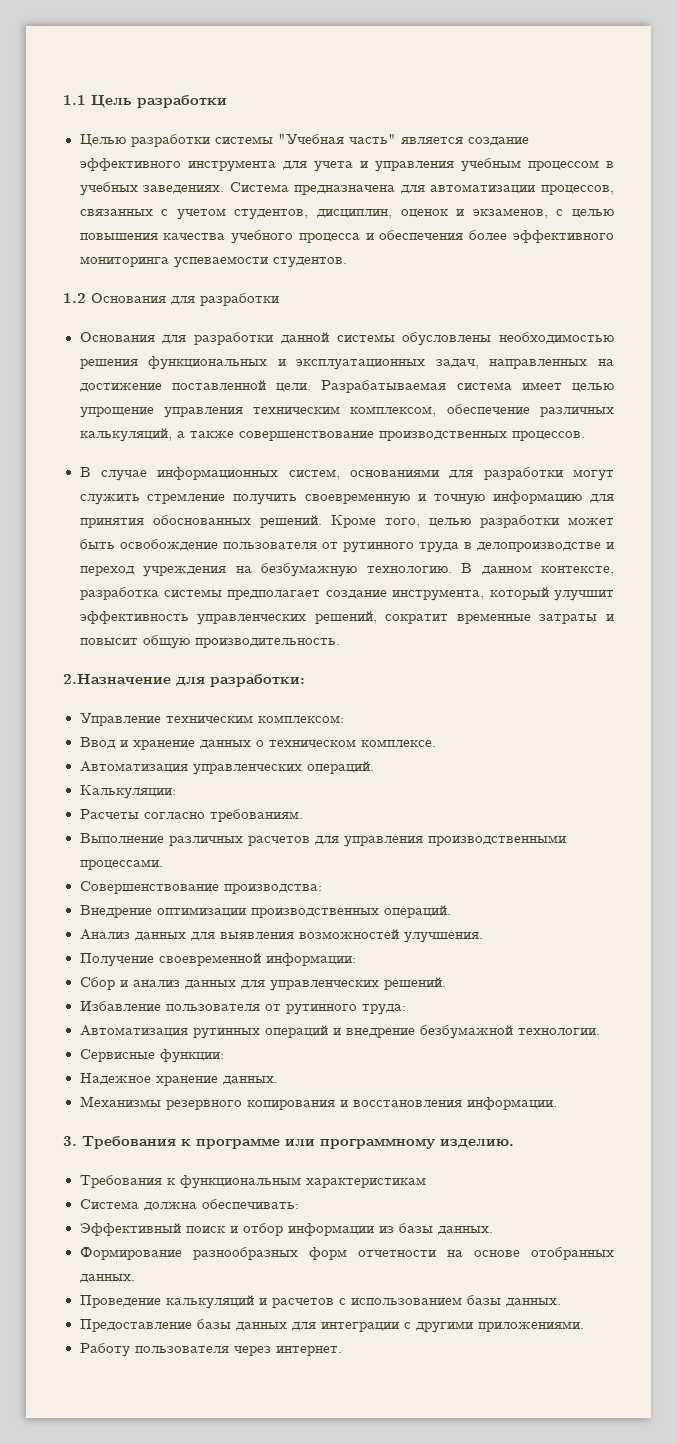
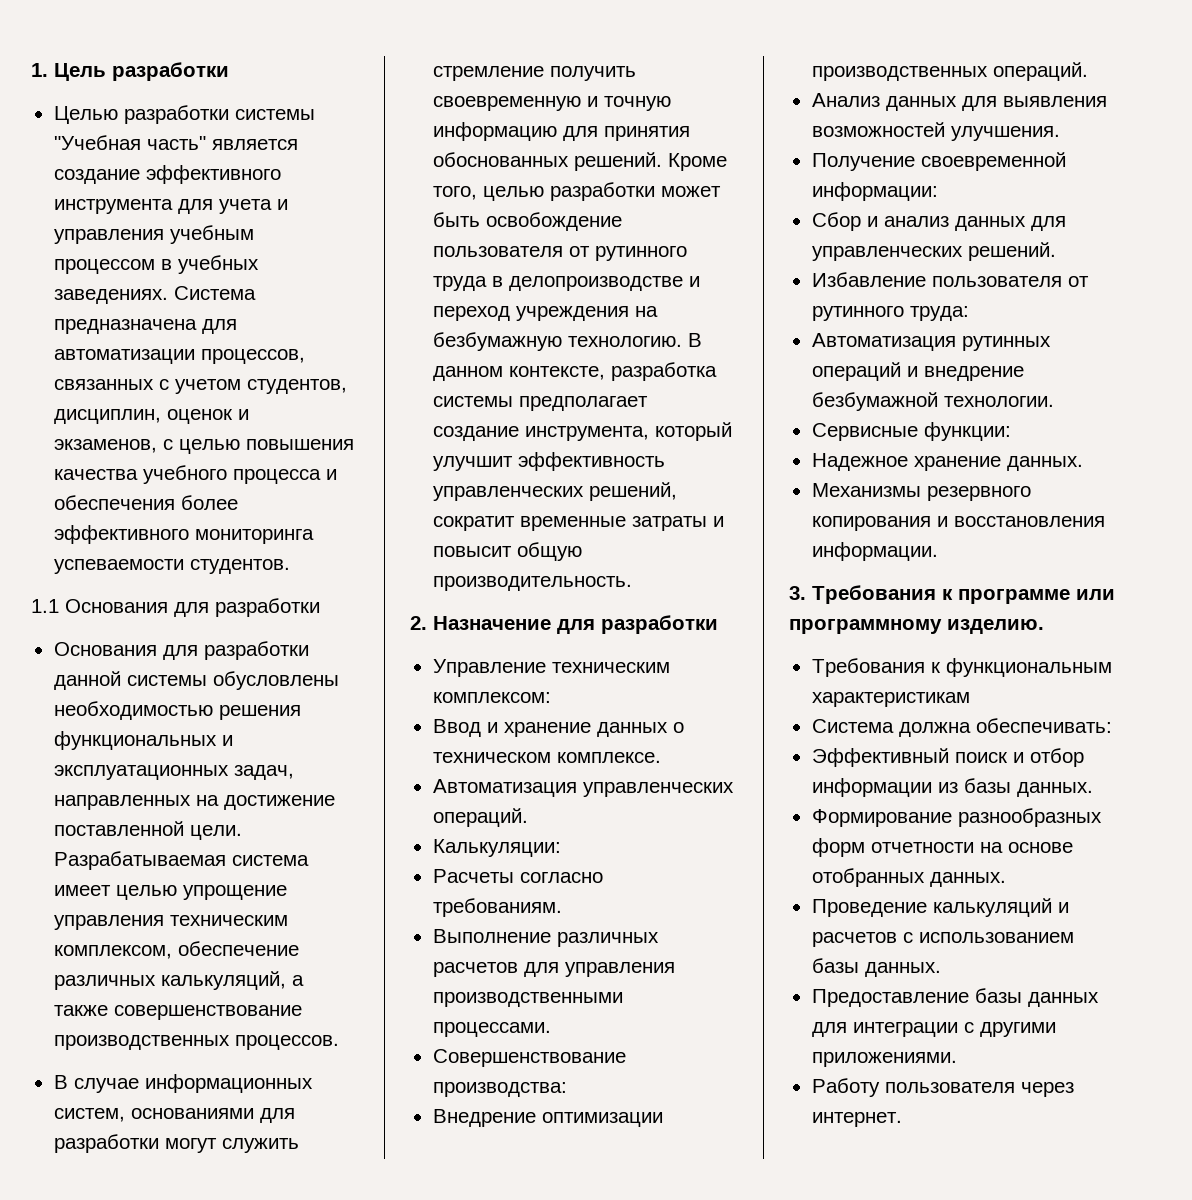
- 1.1 Цель разработки
+ 1. Цель разработки
- 1.2 Основания для разработки
+ 1.1 Основания для разработки
- 2.Назначение для разработки:
+ 2. Назначение для разработки

